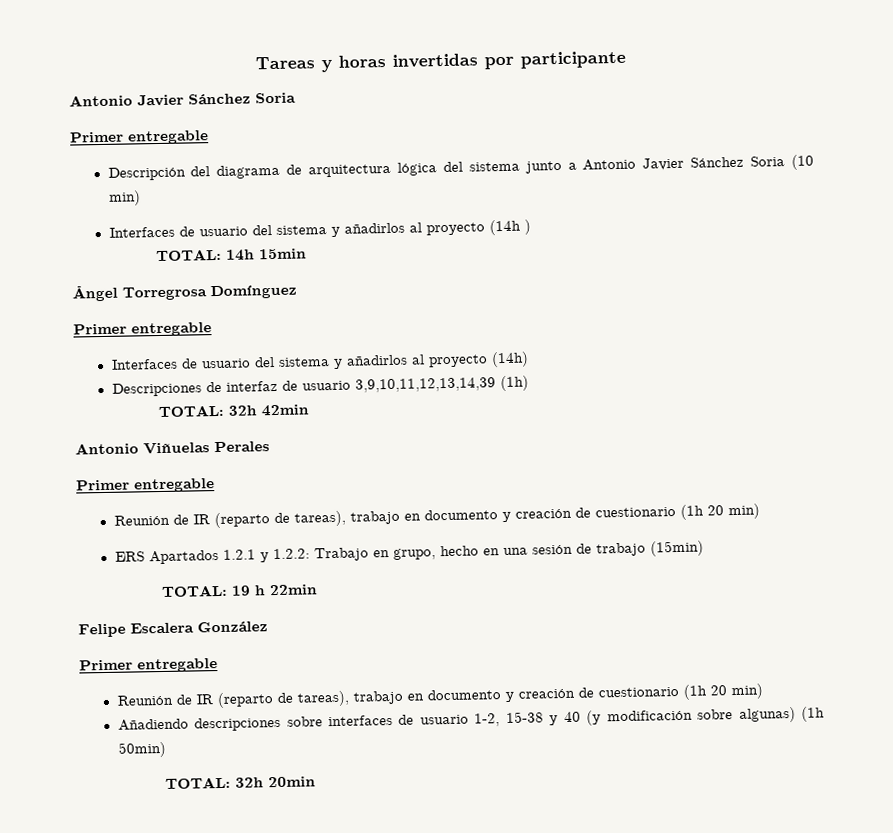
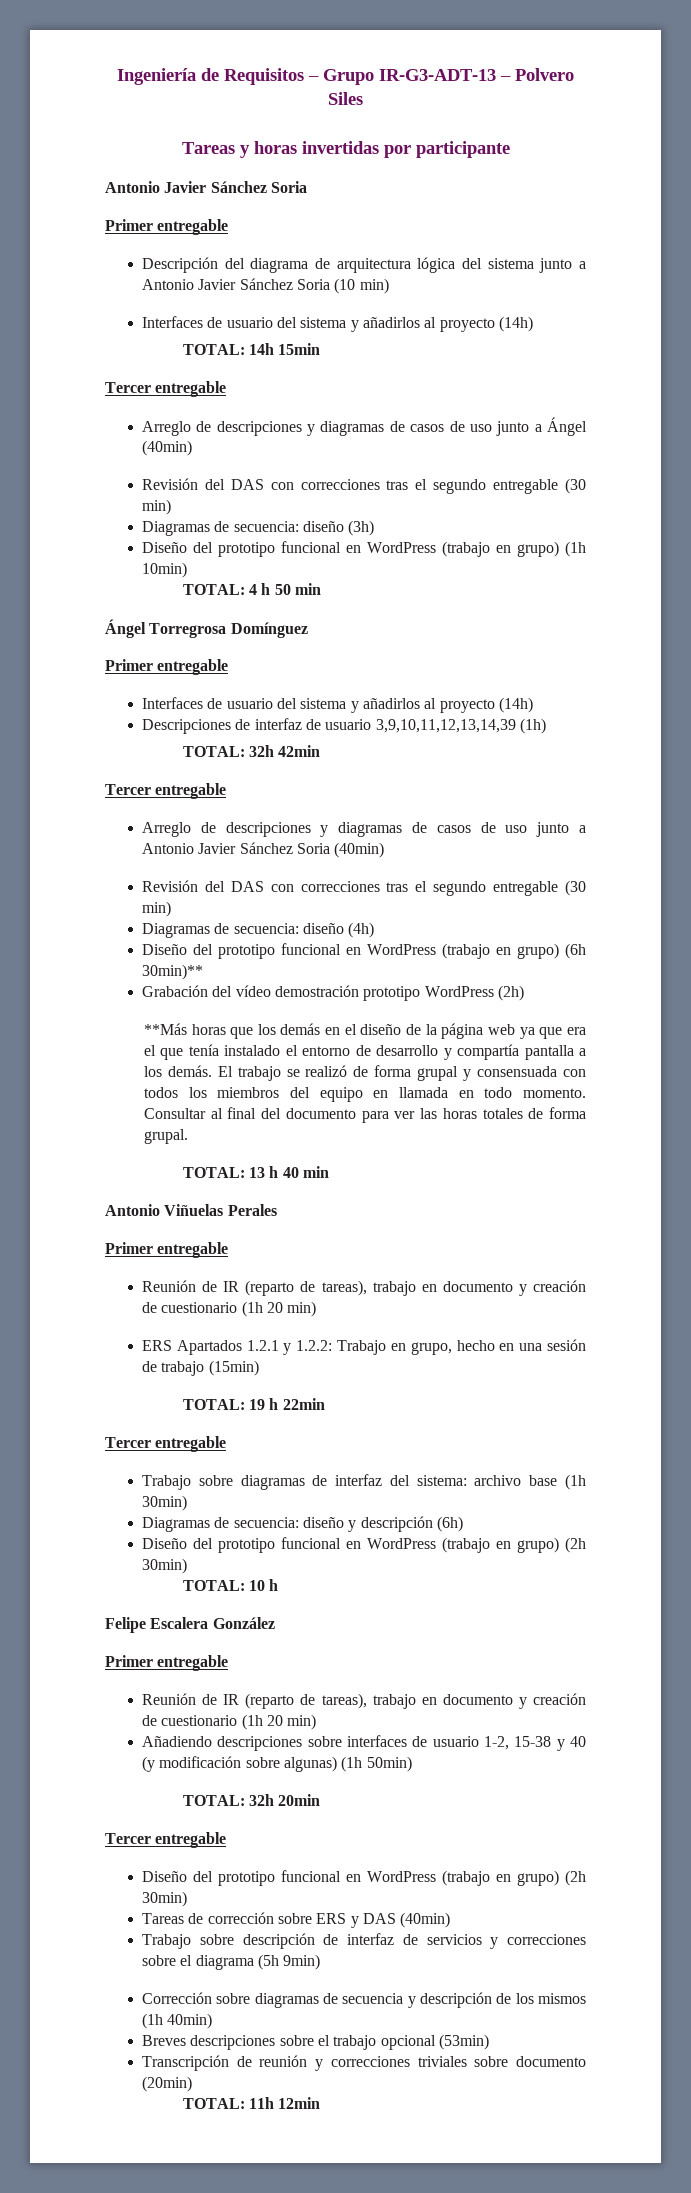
+ Ingeniería de Requisitos – Grupo IR-G3-ADT-13 – Polvero Siles
  Descripción del diagrama de arquitectura lógica del sistema junto a Antonio Javier Sánchez Soria (10 min)
- Interfaces de usuario del sistema y añadirlos al proyecto (14h )
+ Interfaces de usuario del sistema y añadirlos al proyecto (14h)
  TOTAL: 14h 15min
+ Tercer entregable
+ Arreglo de descripciones y diagramas de casos de uso junto a Ángel (40min)
+ Revisión del DAS con correcciones tras el segundo entregable (30 min)
+ Diagramas de secuencia: diseño (3h)
+ Diseño del prototipo funcional en WordPress (trabajo en grupo) (1h 10min)
+ TOTAL: 4 h 50 min
  TOTAL: 32h 42min
+ Tercer entregable
+ Arreglo de descripciones y diagramas de casos de uso junto a Antonio Javier Sánchez Soria (40min)
+ Revisión del DAS con correcciones tras el segundo entregable (30 min)
+ Diagramas de secuencia: diseño (4h)
+ Diseño del prototipo funcional en WordPress (trabajo en grupo) (6h 30min)**
+ Grabación del vídeo demostración prototipo WordPress (2h)
+ **Más horas que los demás en el diseño de la página web ya que era el que tenía instalado el entorno de desarrollo y compartía pantalla a los demás. El trabajo se realizó de forma grupal y consensuada con todos los miembros del equipo en llamada en todo momento. Consultar al final del documento para ver las horas totales de forma grupal.
+ TOTAL: 13 h 40 min
  TOTAL: 19 h 22min
+ Tercer entregable
+ Trabajo sobre diagramas de interfaz del sistema: archivo base (1h 30min)
+ Diagramas de secuencia: diseño y descripción (6h)
+ Diseño del prototipo funcional en WordPress (trabajo en grupo) (2h 30min)
+ TOTAL: 10 h
  TOTAL: 32h 20min
+ Tercer entregable
+ Diseño del prototipo funcional en WordPress (trabajo en grupo) (2h 30min)
+ Tareas de corrección sobre ERS y DAS (40min)
+ Trabajo sobre descripción de interfaz de servicios y correcciones sobre el diagrama (5h 9min)
+ Corrección sobre diagramas de secuencia y descripción de los mismos (1h 40min)
+ Breves descripciones sobre el trabajo opcional (53min)
+ Transcripción de reunión y correcciones triviales sobre documento (20min)
+ TOTAL: 11h 12min

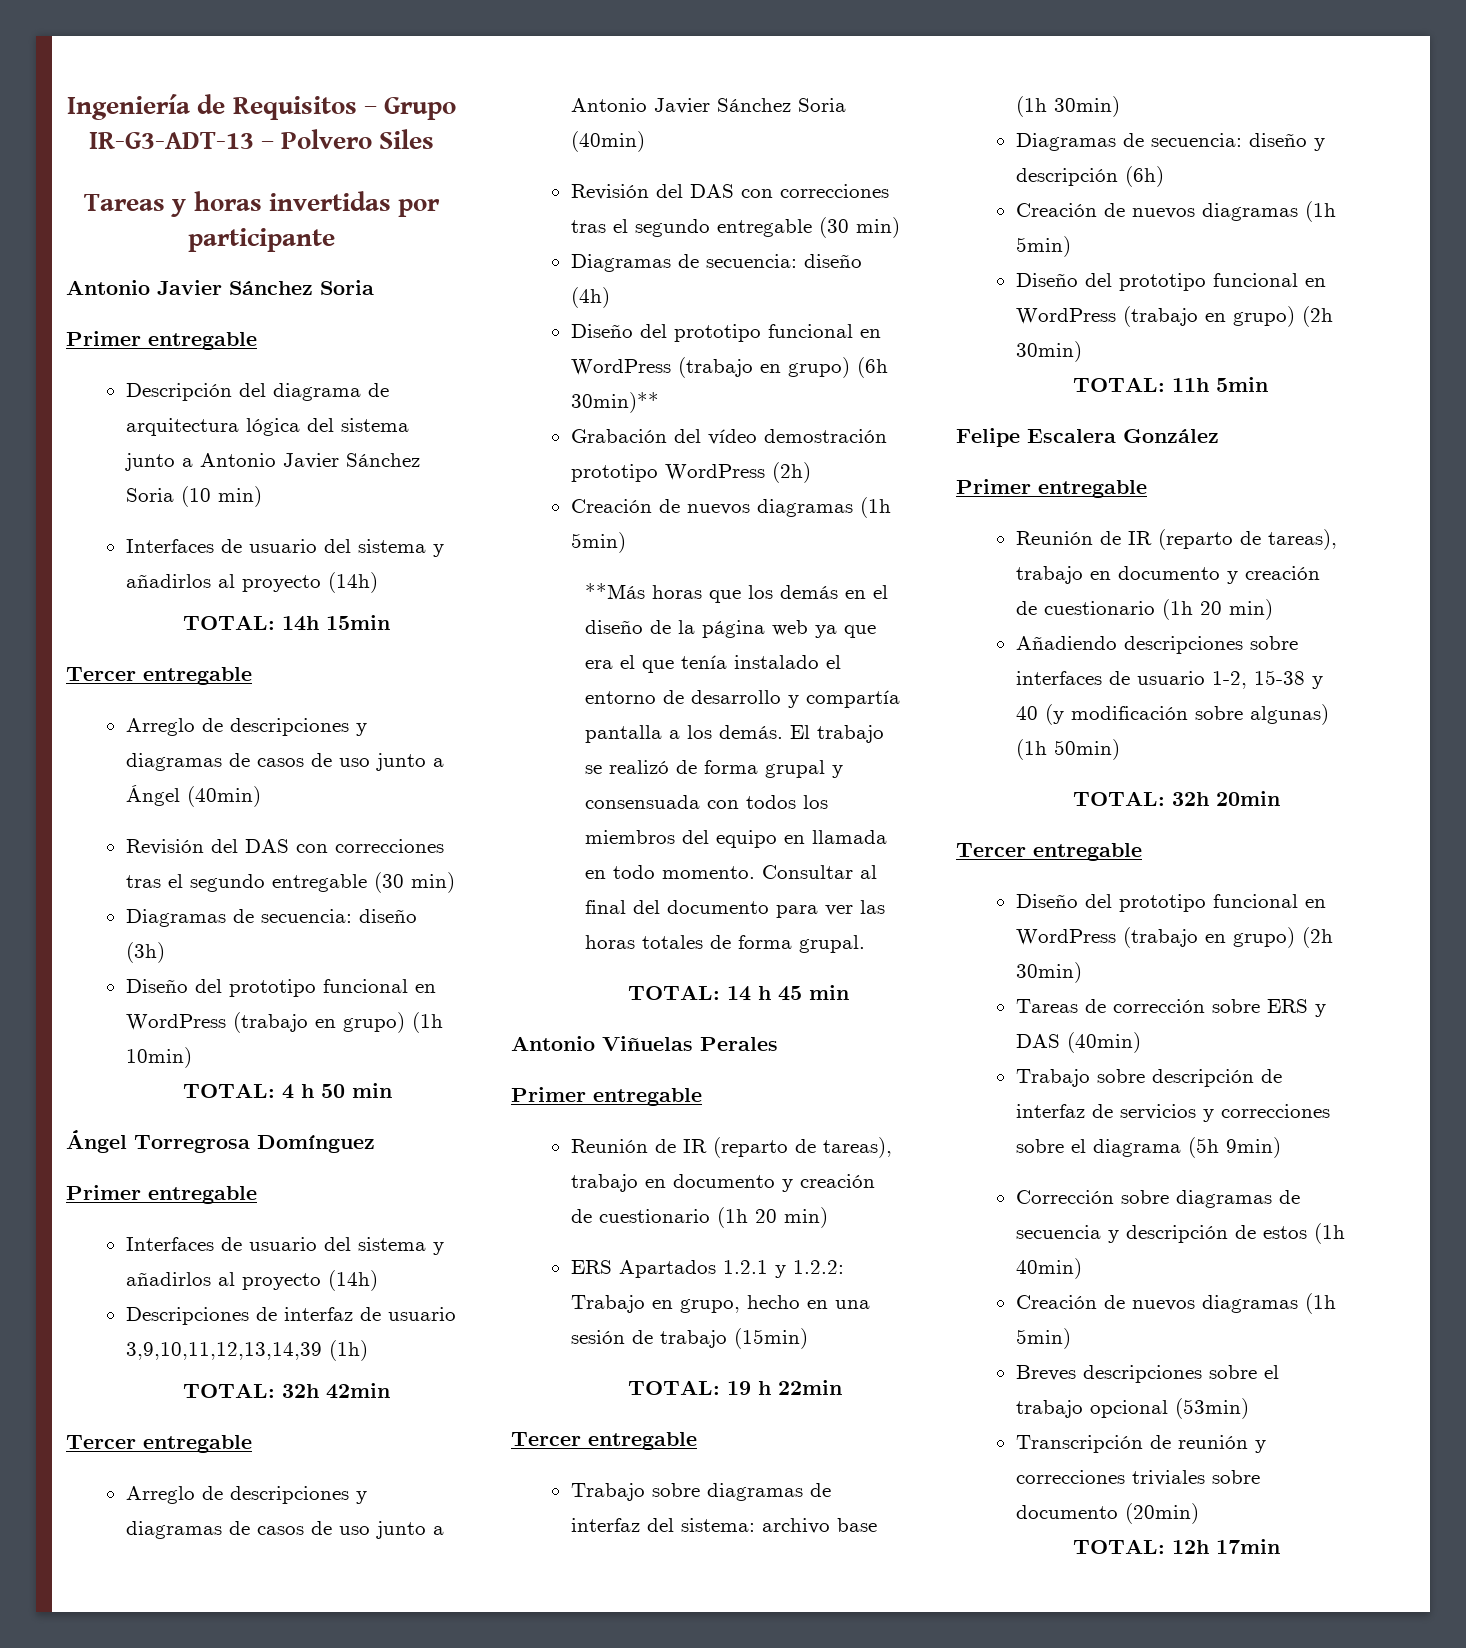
  Grabación del vídeo demostración prototipo WordPress (2h)
+ Creación de nuevos diagramas (1h 5min)
- TOTAL: 13 h 40 min
+ TOTAL: 14 h 45 min
  Diagramas de secuencia: diseño y descripción (6h)
+ Creación de nuevos diagramas (1h 5min)
- TOTAL: 10 h
+ TOTAL: 11h 5min
- Corrección sobre diagramas de secuencia y descripción de los mismos (1h 40min)
+ Corrección sobre diagramas de secuencia y descripción de estos (1h 40min)
+ Creación de nuevos diagramas (1h 5min)
- TOTAL: 11h 12min
+ TOTAL: 12h 17min

